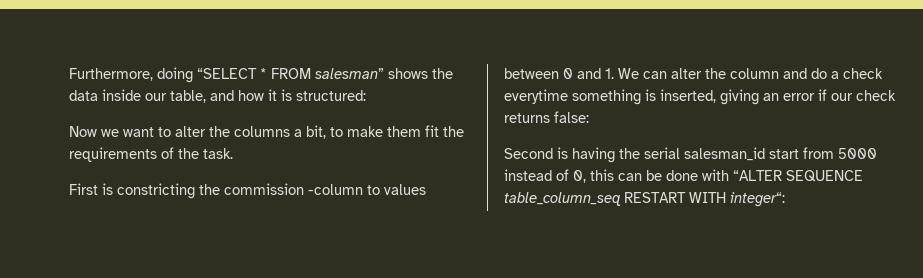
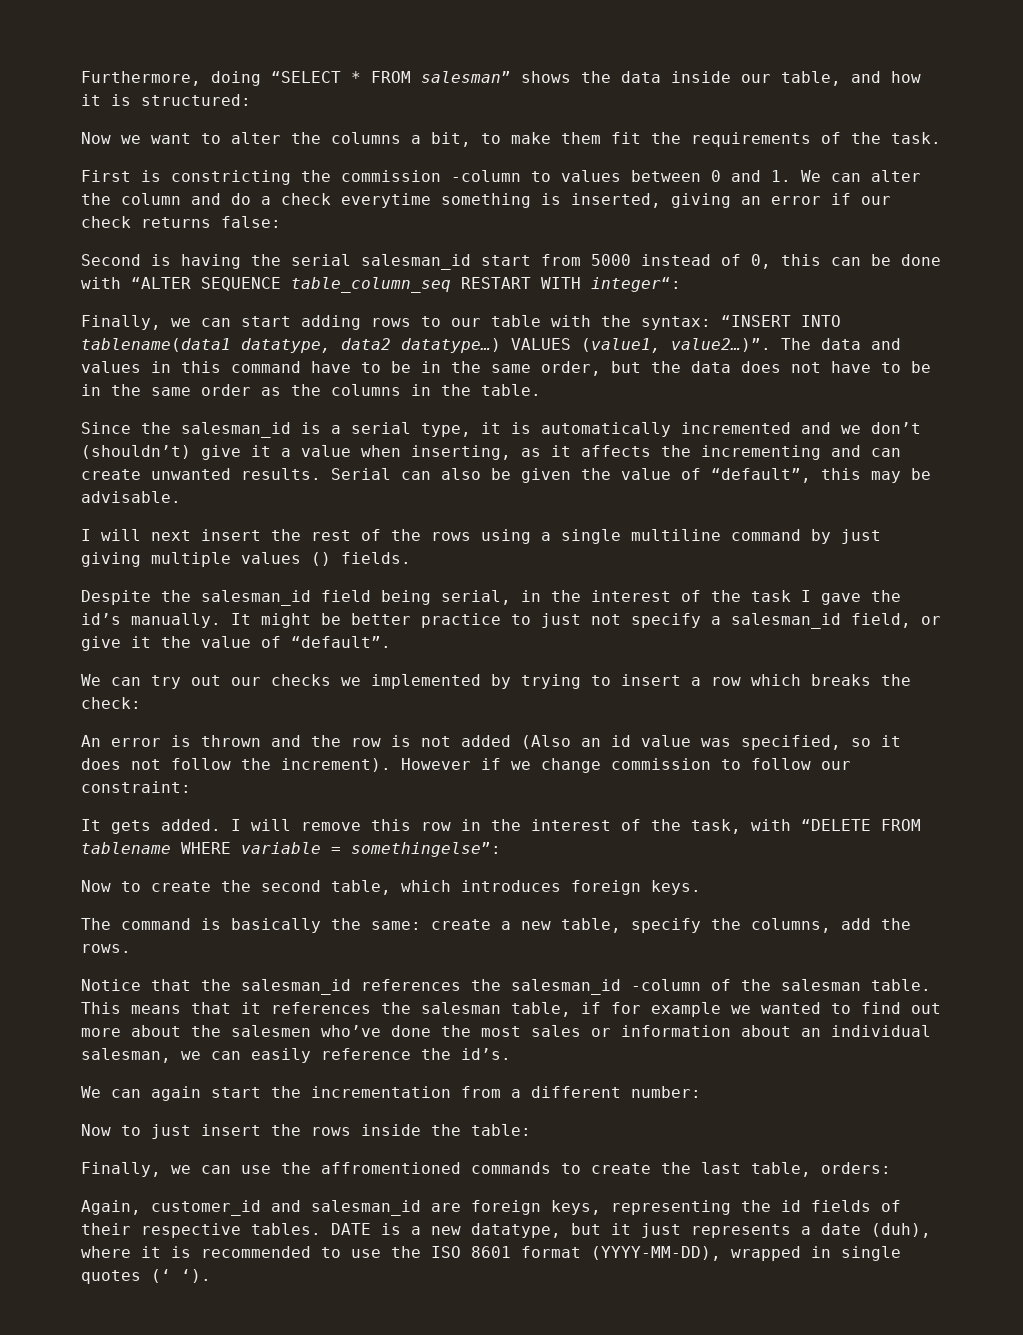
+ Finally, we can start adding rows to our table with the syntax: “INSERT INTO tablename(data1 datatype, data2 datatype…) VALUES (value1, value2…)”. The data and values in this command have to be in the same order, but the data does not have to be in the same order as the columns in the table.
+ Since the salesman_id is a serial type, it is automatically incremented and we don’t (shouldn’t) give it a value when inserting, as it affects the incrementing and can create unwanted results. Serial can also be given the value of “default”, this may be advisable.
+ I will next insert the rest of the rows using a single multiline command by just giving multiple values () fields.
+ Despite the salesman_id field being serial, in the interest of the task I gave the id’s manually. It might be better practice to just not specify a salesman_id field, or give it the value of “default”.
+ We can try out our checks we implemented by trying to insert a row which breaks the check:
+ An error is thrown and the row is not added (Also an id value was specified, so it does not follow the increment). However if we change commission to follow our constraint:
+ It gets added. I will remove this row in the interest of the task, with “DELETE FROM tablename WHERE variable = somethingelse”:
+ Now to create the second table, which introduces foreign keys.
+ The command is basically the same: create a new table, specify the columns, add the rows.
+ Notice that the salesman_id references the salesman_id -column of the salesman table. This means that it references the salesman table, if for example we wanted to find out more about the salesmen who’ve done the most sales or information about an individual salesman, we can easily reference the id’s.
+ We can again start the incrementation from a different number:
+ Now to just insert the rows inside the table:
+ Finally, we can use the affromentioned commands to create the last table, orders:
+ Again, customer_id and salesman_id are foreign keys, representing the id fields of their respective tables. DATE is a new datatype, but it just represents a date (duh), where it is recommended to use the ISO 8601 format (YYYY-MM-DD), wrapped in single quotes (‘ ‘).

